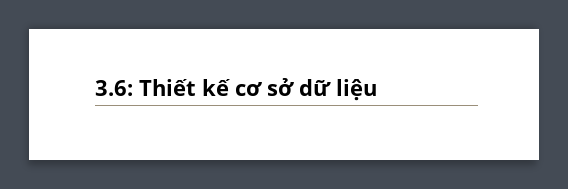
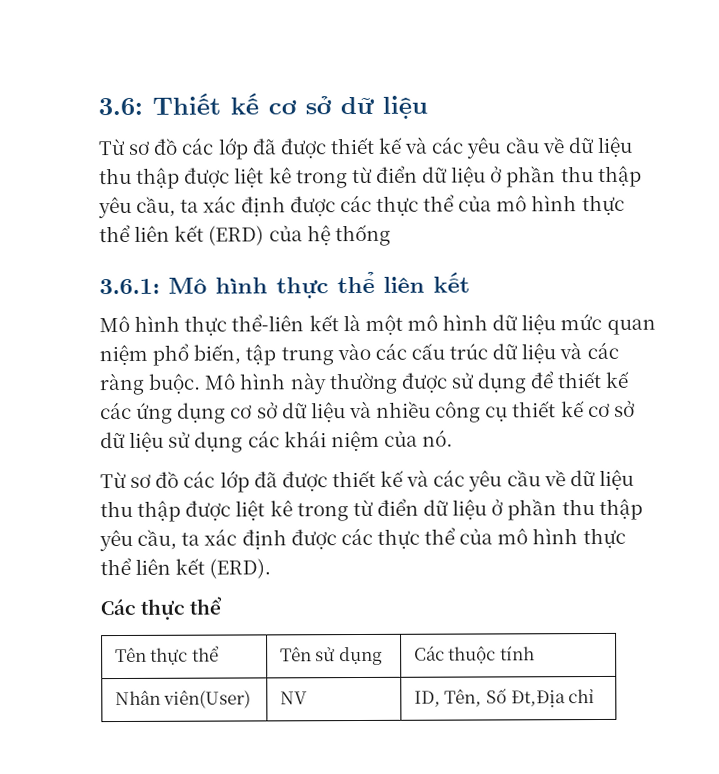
+ Từ sơ đồ các lớp đã được thiết kế và các yêu cầu về dữ liệu thu thập được liệt kê trong từ điển dữ liệu ở phần thu thập yêu cầu, ta xác định được các thực thể của mô hình thực thể liên kết (ERD) của hệ thống
+ 3.6.1: Mô hình thực thể liên kết
+ Mô hình thực thể-liên kết là một mô hình dữ liệu mức quan niệm phổ biến, tập trung vào các cấu trúc dữ liệu và các ràng buộc. Mô hình này thường được sử dụng để thiết kế các ứng dụng cơ sở dữ liệu và nhiều công cụ thiết kế cơ sở dữ liệu sử dụng các khái niệm của nó.
+ Từ sơ đồ các lớp đã được thiết kế và các yêu cầu về dữ liệu thu thập được liệt kê trong từ điển dữ liệu ở phần thu thập yêu cầu, ta xác định được các thực thể của mô hình thực thể liên kết (ERD).
+ Các thực thể
+ Tên thực thể | Tên sử dụng | Các thuộc tính
+ Nhân viên(User) | NV | ID, Tên, Số Đt,Địa chỉ

